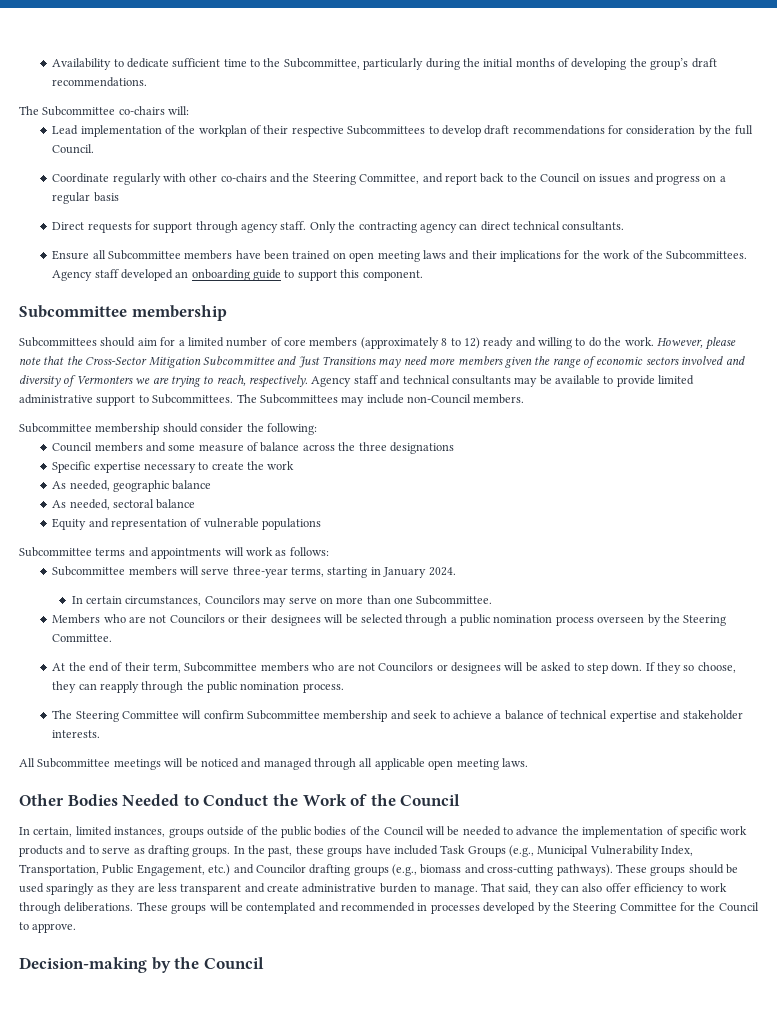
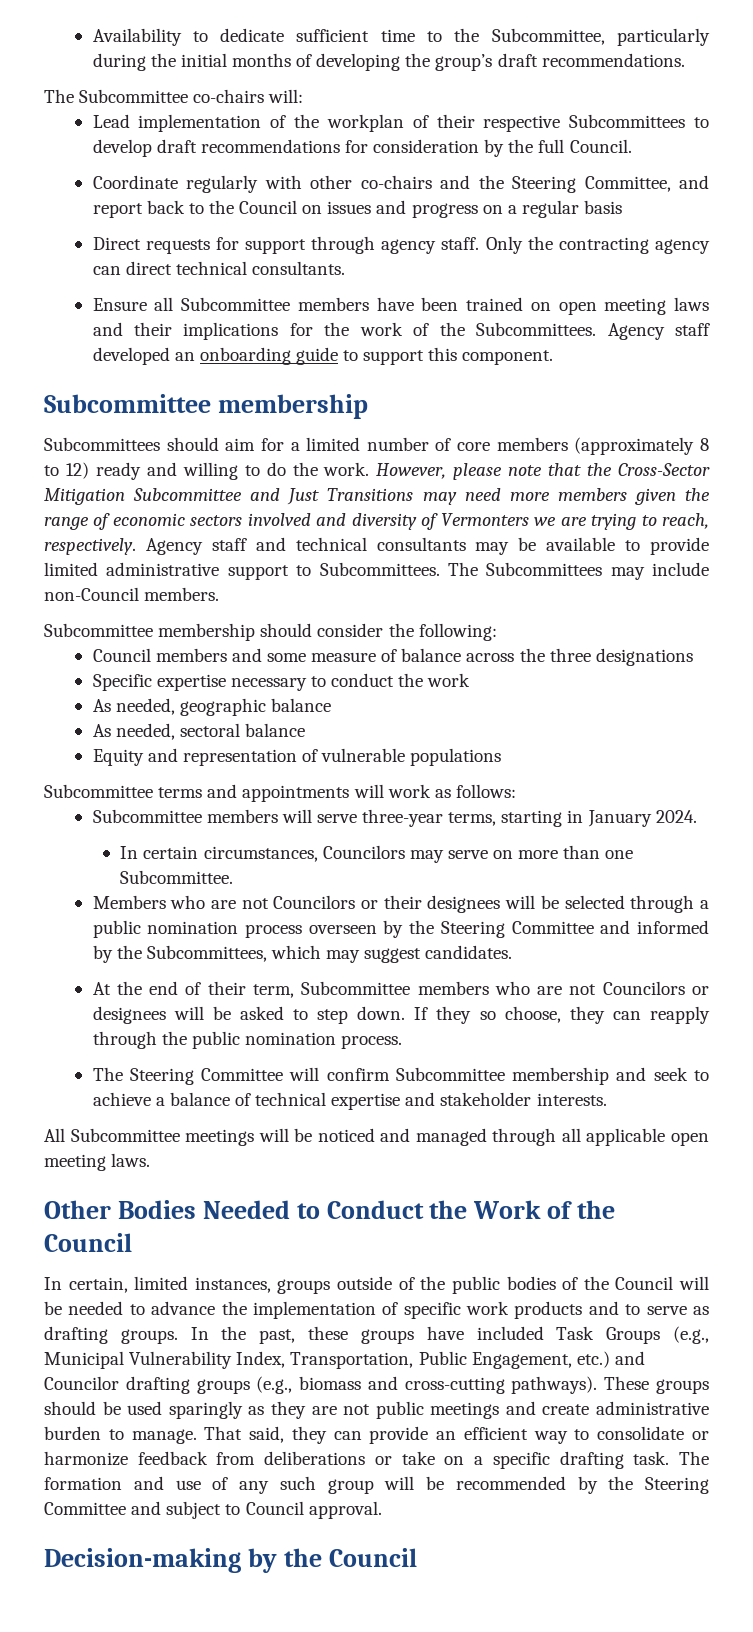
- Specific expertise necessary to create the work
+ Specific expertise necessary to conduct the work
- Members who are not Councilors or their designees will be selected through a public nomination process overseen by the Steering Committee.
+ Members who are not Councilors or their designees will be selected through a public nomination process overseen by the Steering Committee and informed by the Subcommittees, which may suggest candidates.
- These groups should be used sparingly as they are less transparent and create administrative burden to manage.
+ These groups should be used sparingly as they are not public meetings and create administrative burden to manage.
- That said, they can also offer efficiency to work through deliberations. These groups will be contemplated and recommended in processes developed by the Steering Committee for the Council to approve.
+ That said, they can provide an efficient way to consolidate or harmonize feedback from deliberations or take on a specific drafting task. The formation and use of any such group will be recommended by the Steering Committee and subject to Council approval.

